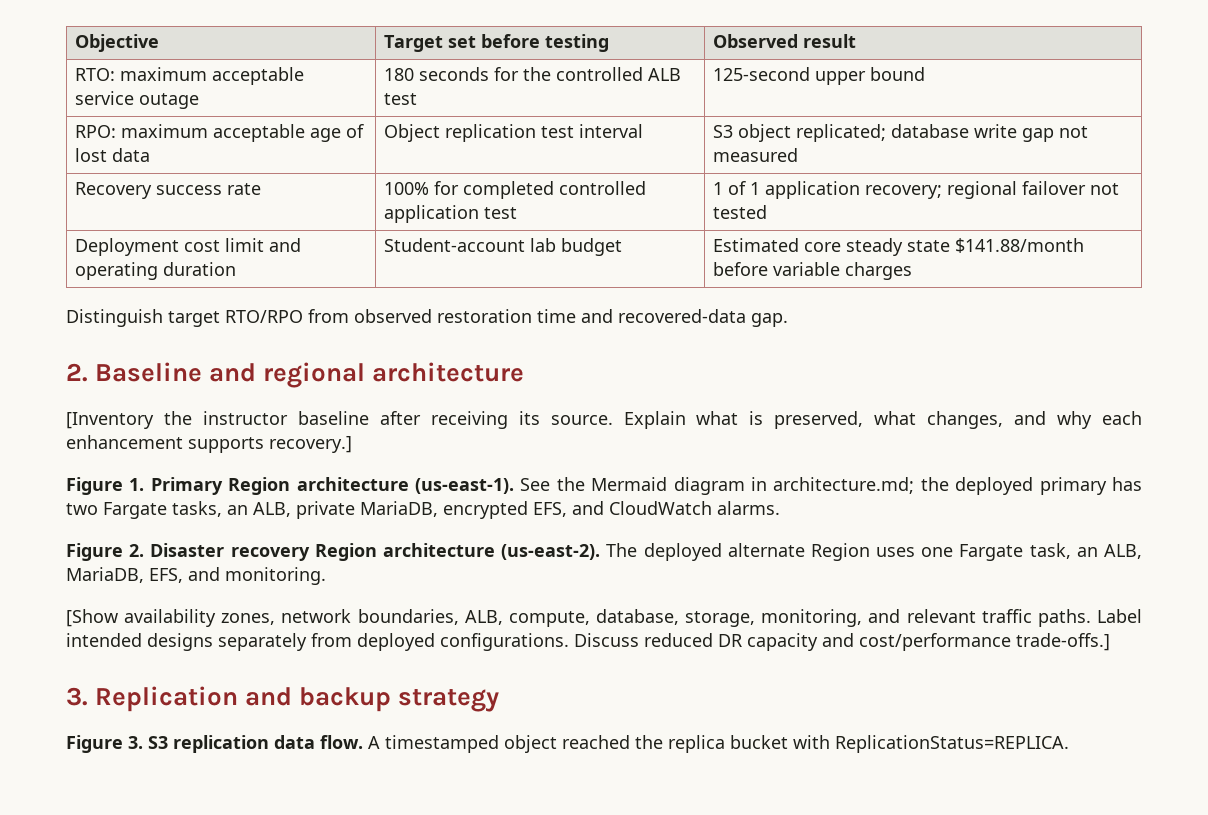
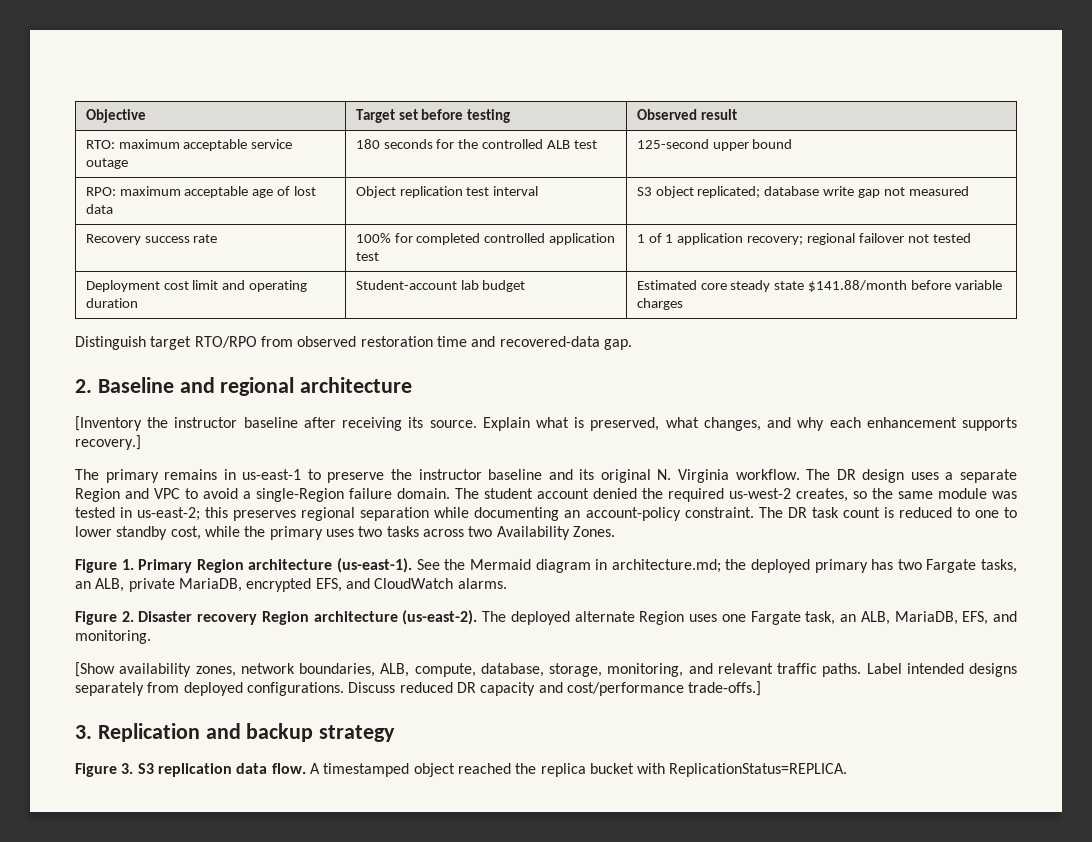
+ The primary remains in us-east-1 to preserve the instructor baseline and its original N. Virginia workflow. The DR design uses a separate Region and VPC to avoid a single-Region failure domain. The student account denied the required us-west-2 creates, so the same module was tested in us-east-2; this preserves regional separation while documenting an account-policy constraint. The DR task count is reduced to one to lower standby cost, while the primary uses two tasks across two Availability Zones.

